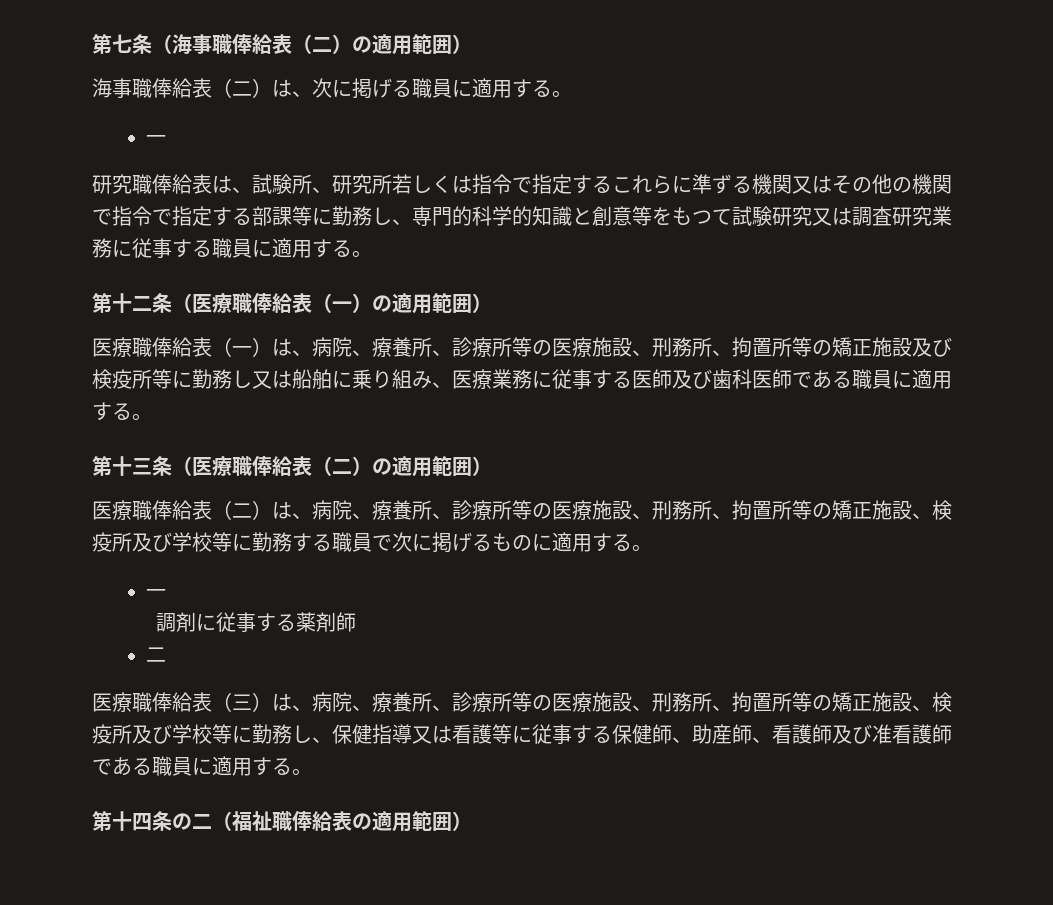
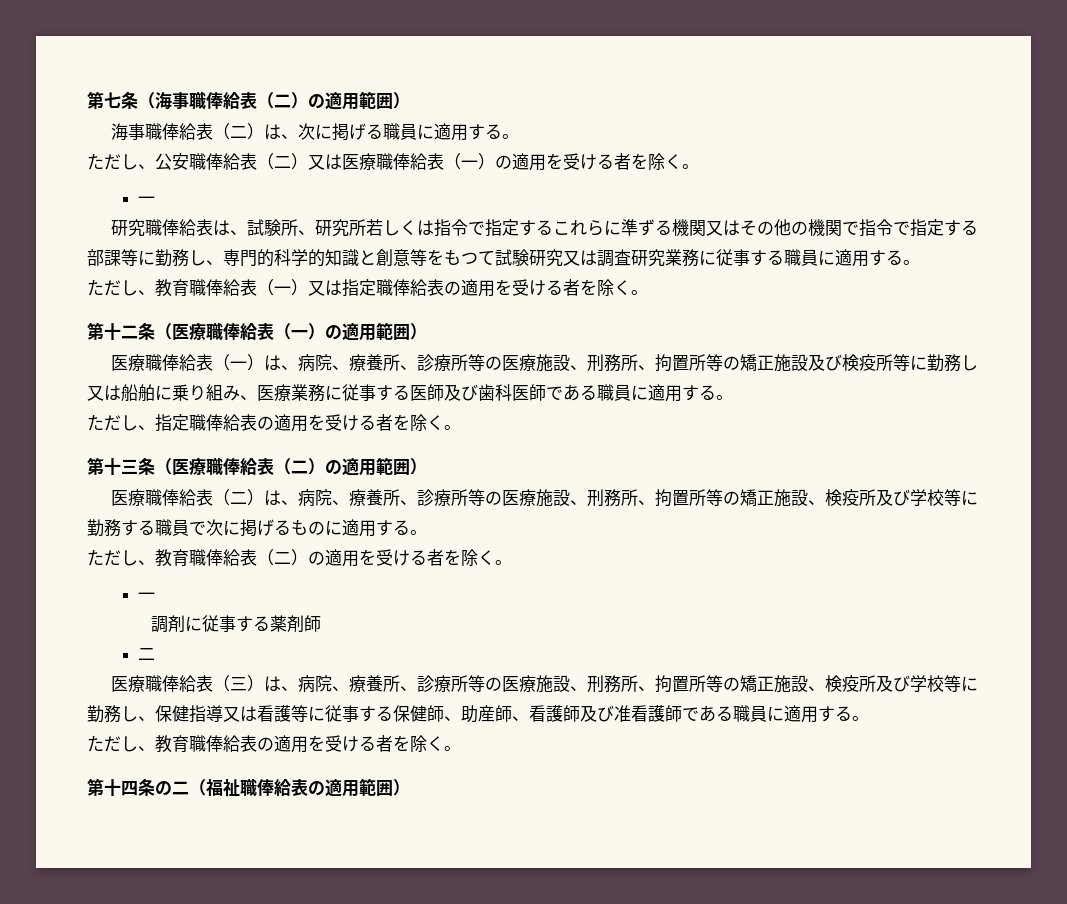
+ ただし、公安職俸給表（二）又は医療職俸給表（一）の適用を受ける者を除く。
+ ただし、教育職俸給表（一）又は指定職俸給表の適用を受ける者を除く。
+ ただし、指定職俸給表の適用を受ける者を除く。
+ ただし、教育職俸給表（二）の適用を受ける者を除く。
+ ただし、教育職俸給表の適用を受ける者を除く。

